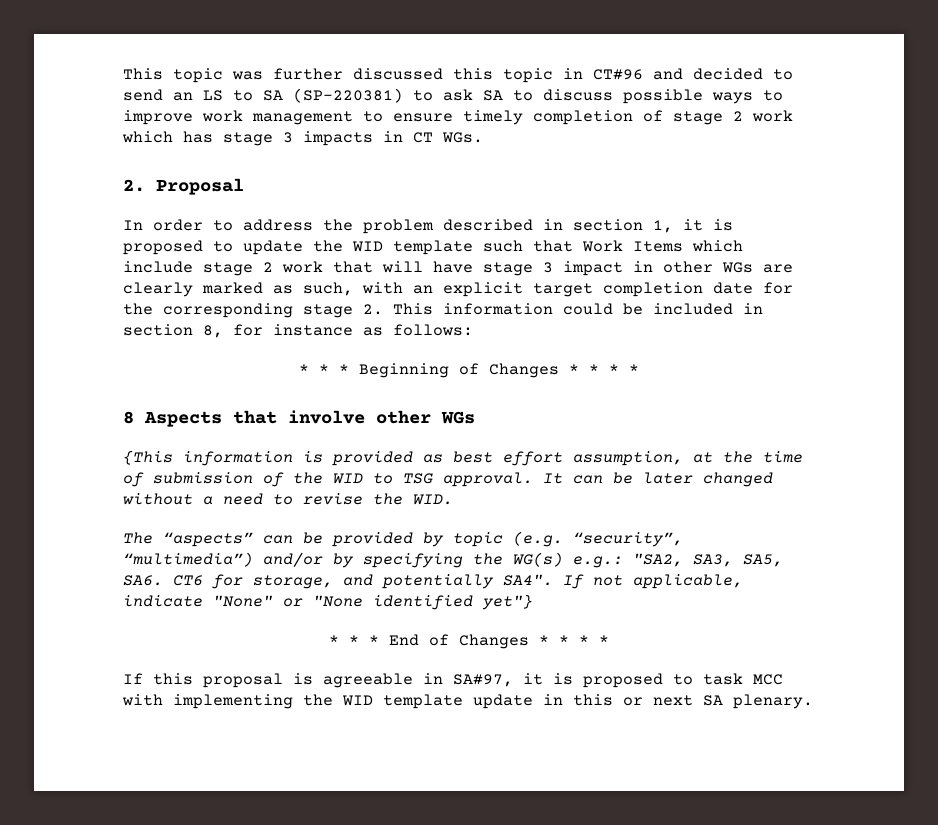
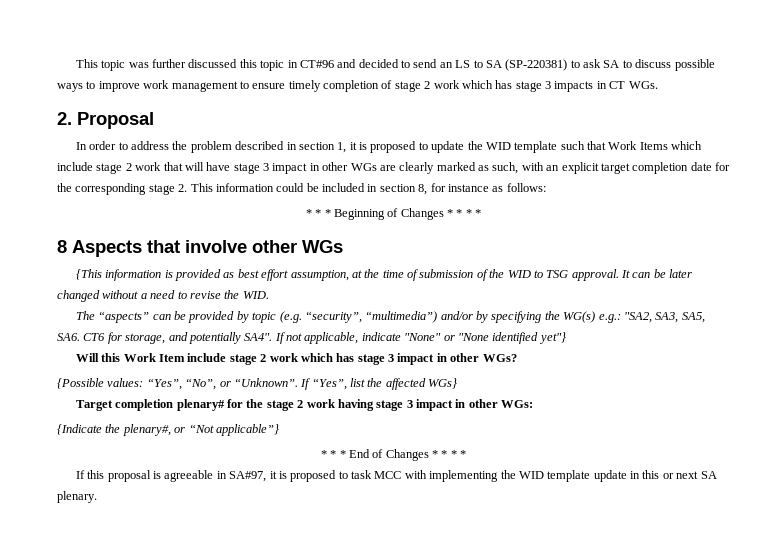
+ Will this Work Item include stage 2 work which has stage 3 impact in other WGs?
+ {Possible values: “Yes”, “No”, or “Unknown”. If “Yes”, list the affected WGs}
+ Target completion plenary# for the stage 2 work having stage 3 impact in other WGs:
+ {Indicate the plenary#, or “Not applicable”}

